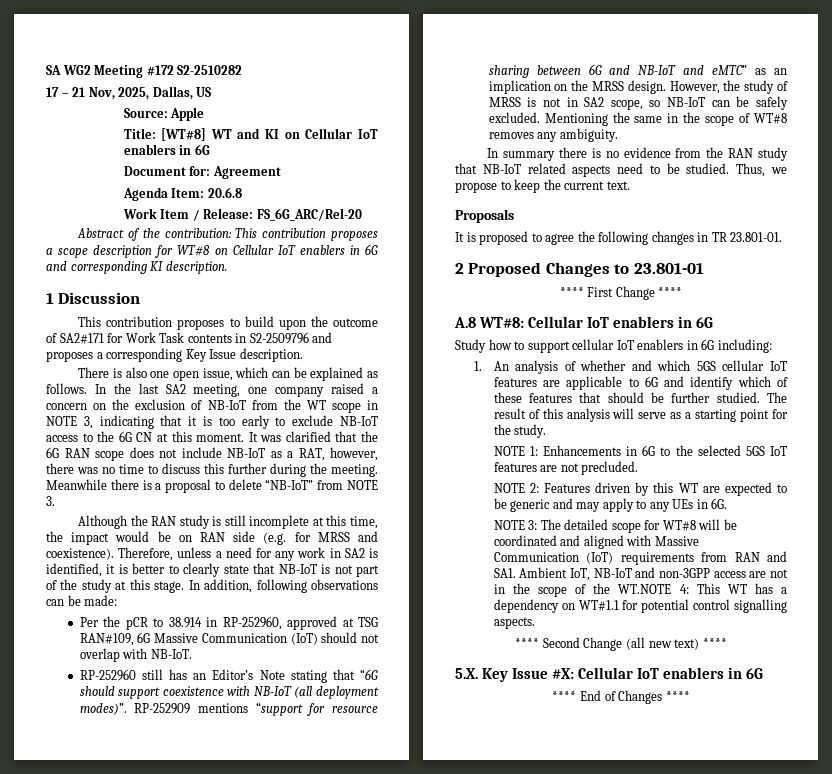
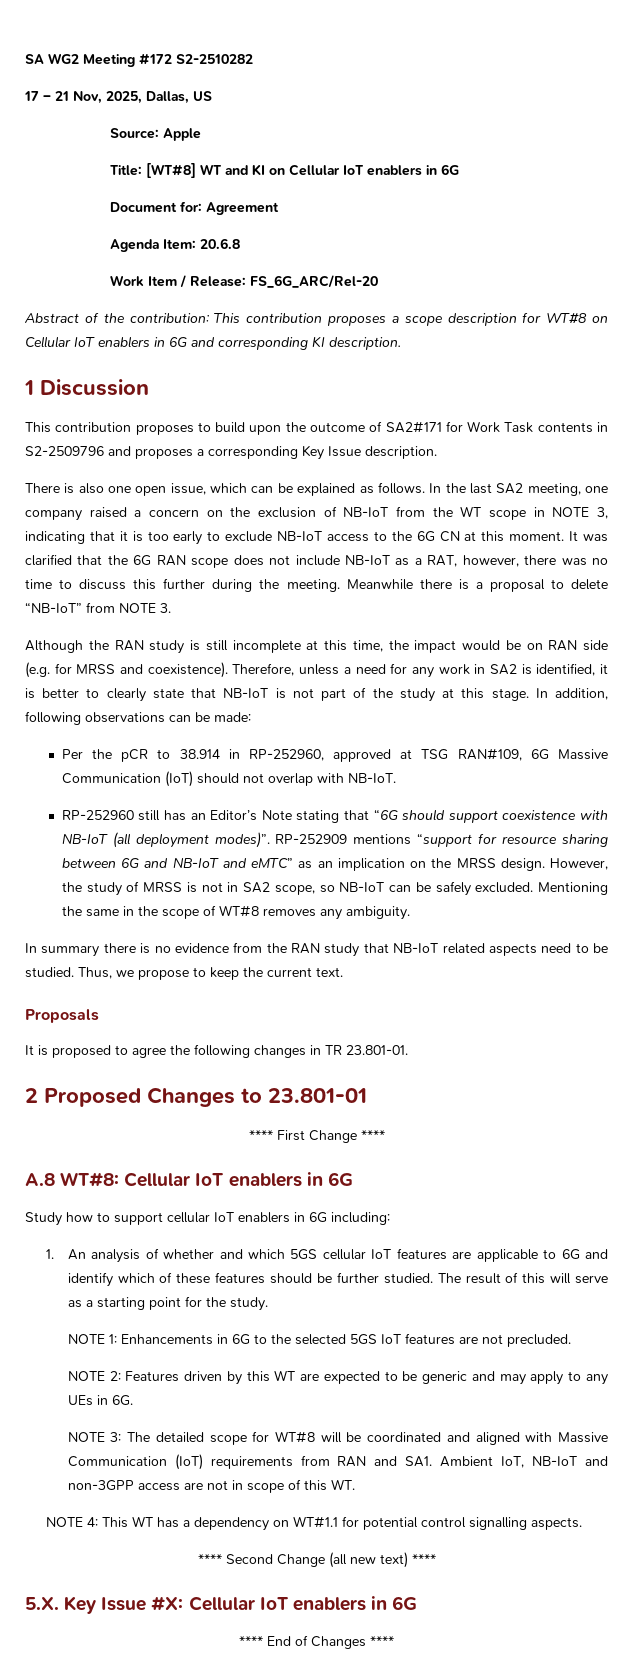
- 1. An analysis of whether and which 5GS cellular IoT features are applicable to 6G and identify which of these features that should be further studied.
+ 1. An analysis of whether and which 5GS cellular IoT features are applicable to 6G and identify which of these features should be further studied.
- The result of this analysis will serve as a starting point for the study.
+ The result of this will serve as a starting point for the study.
- NOTE 3: The detailed scope for WT#8 will be coordinated and aligned with Massive Communication (IoT) requirements from RAN and SA1. Ambient IoT, NB-IoT and non-3GPP access are not in the scope of the WT.NOTE 4: This WT has a dependency on WT#1.1 for potential control signalling aspects.
+ NOTE 3: The detailed scope for WT#8 will be coordinated and aligned with Massive Communication (IoT) requirements from RAN and SA1. Ambient IoT, NB-IoT and non-3GPP access are not in scope of this WT.
+ NOTE 4: This WT has a dependency on WT#1.1 for potential control signalling aspects.

